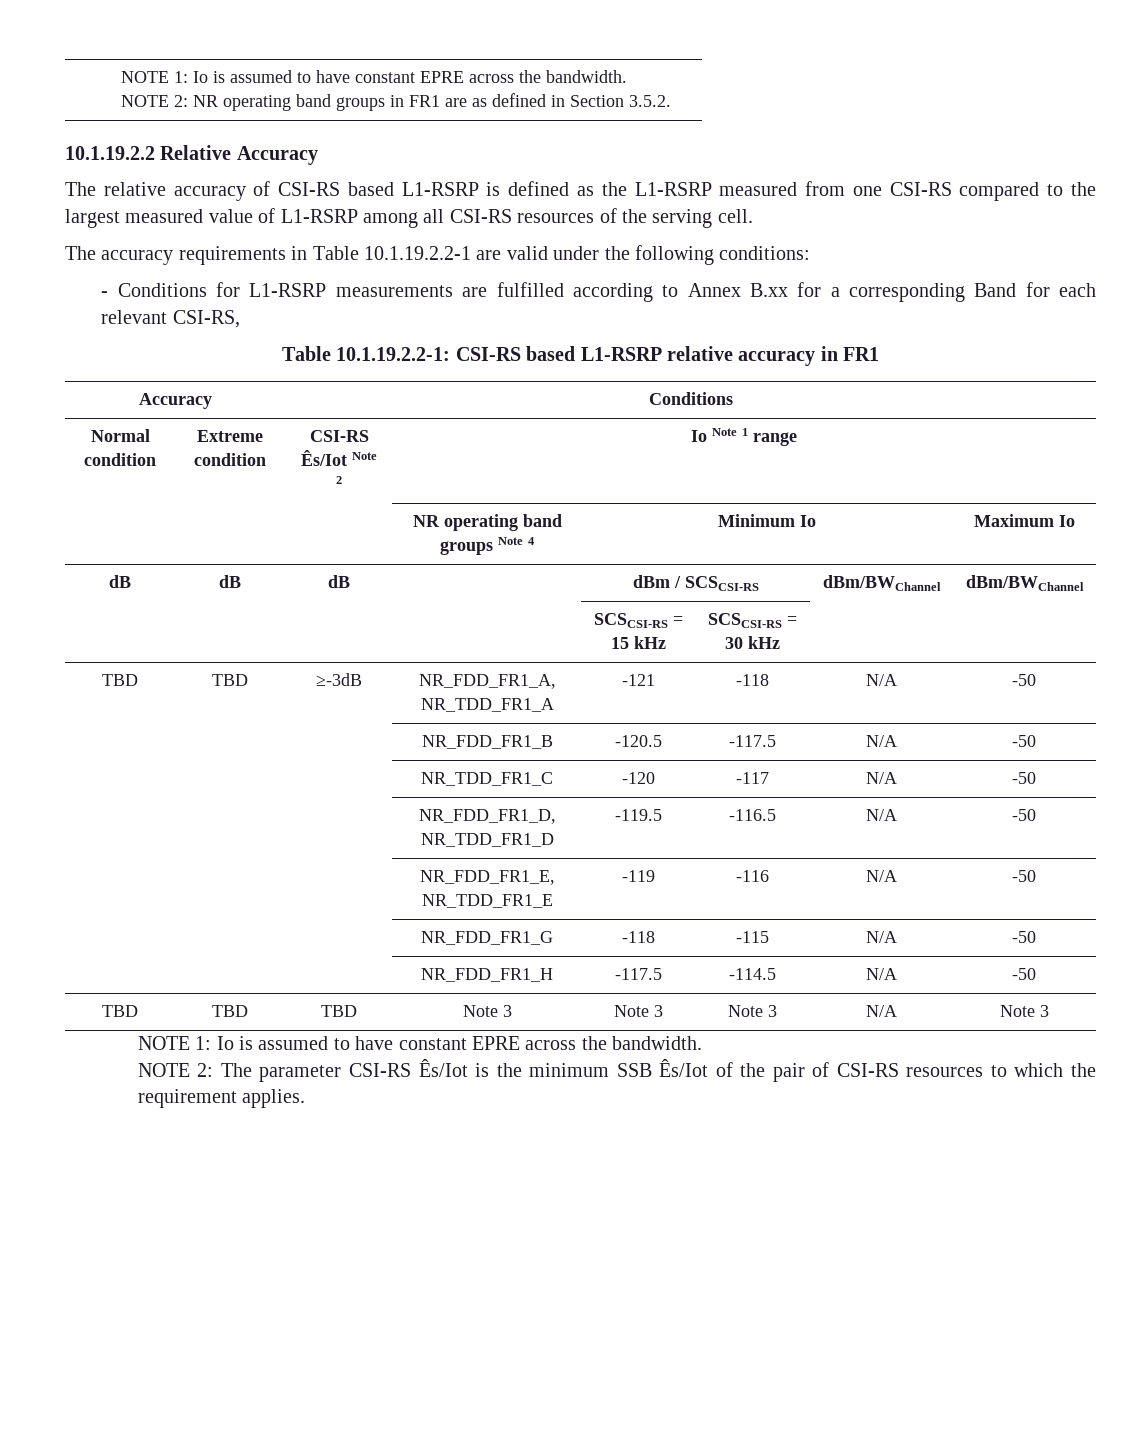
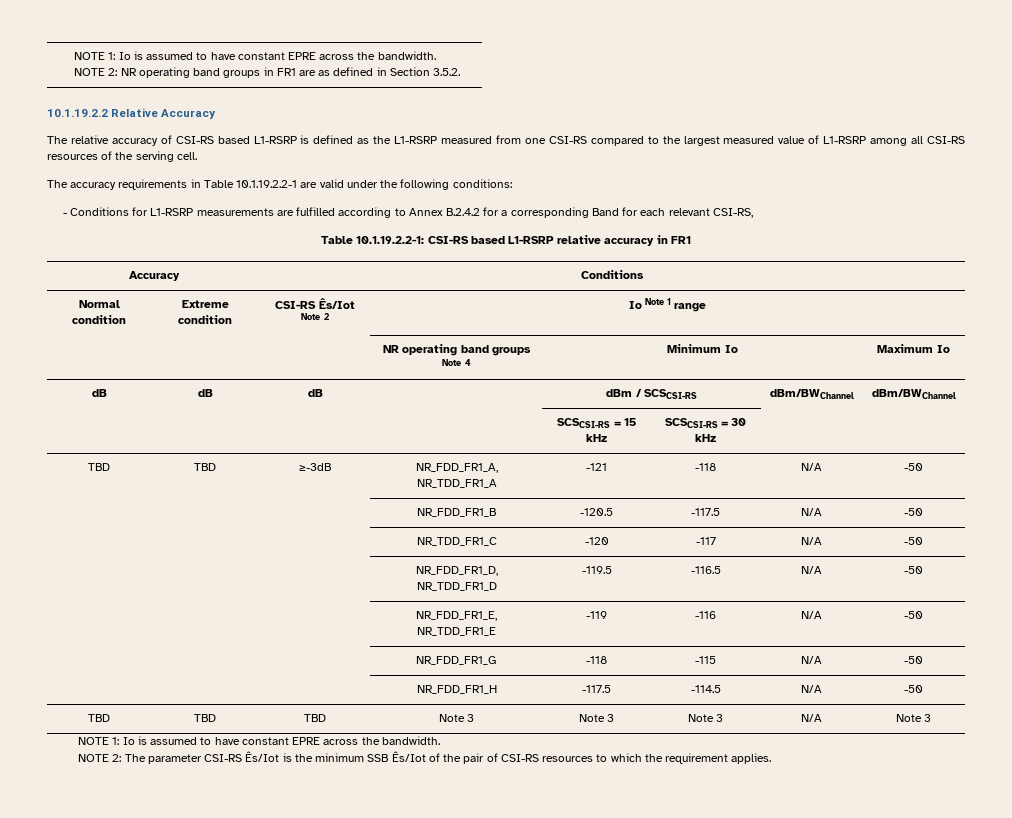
- - Conditions for L1-RSRP measurements are fulfilled according to Annex B.xx for a corresponding Band for each relevant CSI-RS,
+ - Conditions for L1-RSRP measurements are fulfilled according to Annex B.2.4.2 for a corresponding Band for each relevant CSI-RS,

